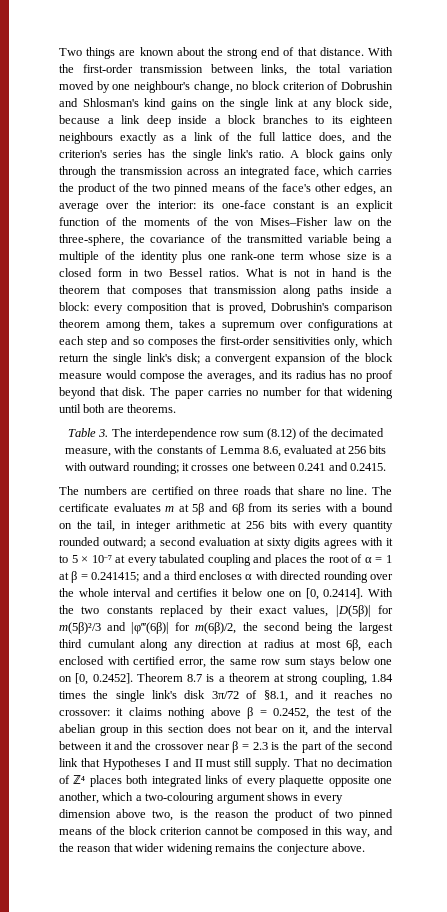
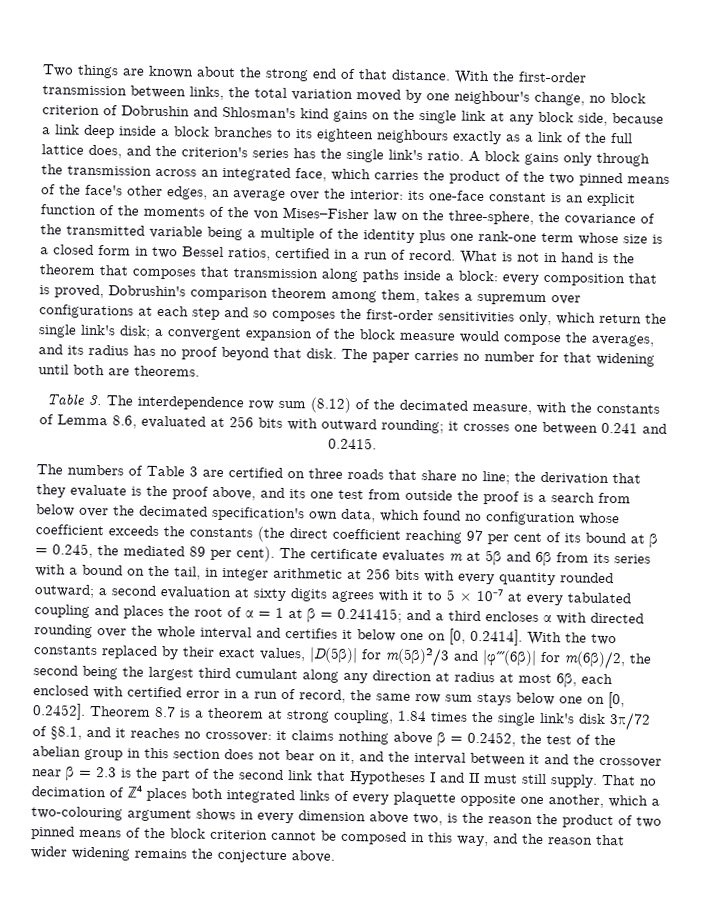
- its one-face constant is an explicit function of the moments of the von Mises–Fisher law on the three-sphere, the covariance of the transmitted variable being a multiple of the identity plus one rank-one term whose size is a closed form in two Bessel ratios.
+ its one-face constant is an explicit function of the moments of the von Mises–Fisher law on the three-sphere, the covariance of the transmitted variable being a multiple of the identity plus one rank-one term whose size is a closed form in two Bessel ratios, certified in a run of record.
- The numbers are certified on three roads that share no line.
+ The numbers of Table 3 are certified on three roads that share no line; the derivation that they evaluate is the proof above, and its one test from outside the proof is a search from below over the decimated specification's own data, which found no configuration whose coefficient exceeds the constants (the direct coefficient reaching 97 per cent of its bound at β = 0.245, the mediated 89 per cent).
- and a third encloses α with directed rounding over the whole interval and certifies it below one on [0, 0.2414]. With the two constants replaced by their exact values, |D(5β)| for m(5β)²/3 and |φ‴(6β)| for m(6β)/2, the second being the largest third cumulant along any direction at radius at most 6β, each enclosed with certified error, the same row sum stays below one on [0, 0.2452]. Theorem 8.7 is a theorem at strong coupling, 1.84 times the single link's disk 3π/72 of §8.1, and it reaches no crossover:
+ and a third encloses α with directed rounding over the whole interval and certifies it below one on [0, 0.2414]. With the two constants replaced by their exact values, |D(5β)| for m(5β)²/3 and |φ‴(6β)| for m(6β)/2, the second being the largest third cumulant along any direction at radius at most 6β, each enclosed with certified error in a run of record, the same row sum stays below one on [0, 0.2452]. Theorem 8.7 is a theorem at strong coupling, 1.84 times the single link's disk 3π/72 of §8.1, and it reaches no crossover:

